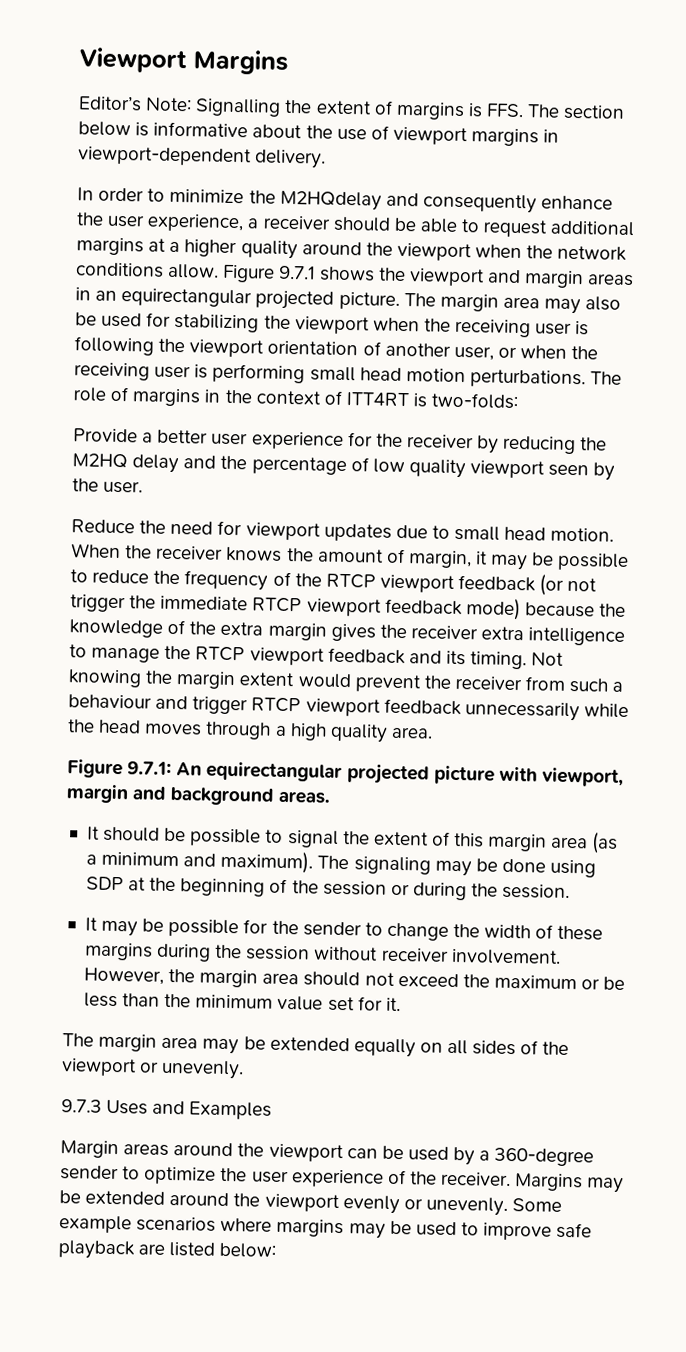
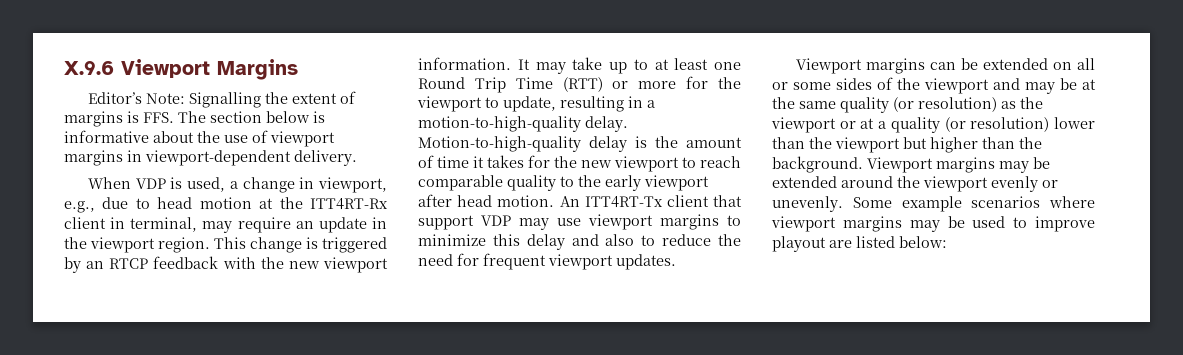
- Viewport Margins
+ X.9.6 Viewport Margins
- In order to minimize the M2HQdelay and consequently enhance the user experience, a receiver should be able to request additional margins at a higher quality around the viewport when the network conditions allow. Figure 9.7.1 shows the viewport and margin areas in an equirectangular projected picture. The margin area may also be used for stabilizing the viewport when the receiving user is following the viewport orientation of another user, or when the receiving user is performing small head motion perturbations. The role of margins in the context of ITT4RT is two-folds:
- Provide a better user experience for the receiver by reducing the M2HQ delay and the percentage of low quality viewport seen by the user.
- Reduce the need for viewport updates due to small head motion. When the receiver knows the amount of margin, it may be possible to reduce the frequency of the RTCP viewport feedback (or not trigger the immediate RTCP viewport feedback mode) because the knowledge of the extra margin gives the receiver extra intelligence to manage the RTCP viewport feedback and its timing. Not knowing the margin extent would prevent the receiver from such a behaviour and trigger RTCP viewport feedback unnecessarily while the head moves through a high quality area.
- Figure 9.7.1: An equirectangular projected picture with viewport, margin and background areas.
- It should be possible to signal the extent of this margin area (as a minimum and maximum). The signaling may be done using SDP at the beginning of the session or during the session.
- It may be possible for the sender to change the width of these margins during the session without receiver involvement. However, the margin area should not exceed the maximum or be less than the minimum value set for it.
- The margin area may be extended equally on all sides of the viewport or unevenly.
- 9.7.3 Uses and Examples
- Margin areas around the viewport can be used by a 360-degree sender to optimize the user experience of the receiver. Margins may be extended around the viewport evenly or unevenly.
+ When VDP is used, a change in viewport, e.g., due to head motion at the ITT4RT-Rx client in terminal, may require an update in the viewport region. This change is triggered by an RTCP feedback with the new viewport information. It may take up to at least one Round Trip Time (RTT) or more for the viewport to update, resulting in a motion-to-high-quality delay. Motion-to-high-quality delay is the amount of time it takes for the new viewport to reach comparable quality to the early viewport after head motion. An ITT4RT-Tx client that support VDP may use viewport margins to minimize this delay and also to reduce the need for frequent viewport updates.
+ Viewport margins can be extended on all or some sides of the viewport and may be at the same quality (or resolution) as the viewport or at a quality (or resolution) lower than the viewport but higher than the background. Viewport margins may be extended around the viewport evenly or unevenly.
- Some example scenarios where margins may be used to improve safe playback are listed below:
+ Some example scenarios where viewport margins may be used to improve playout are listed below:

